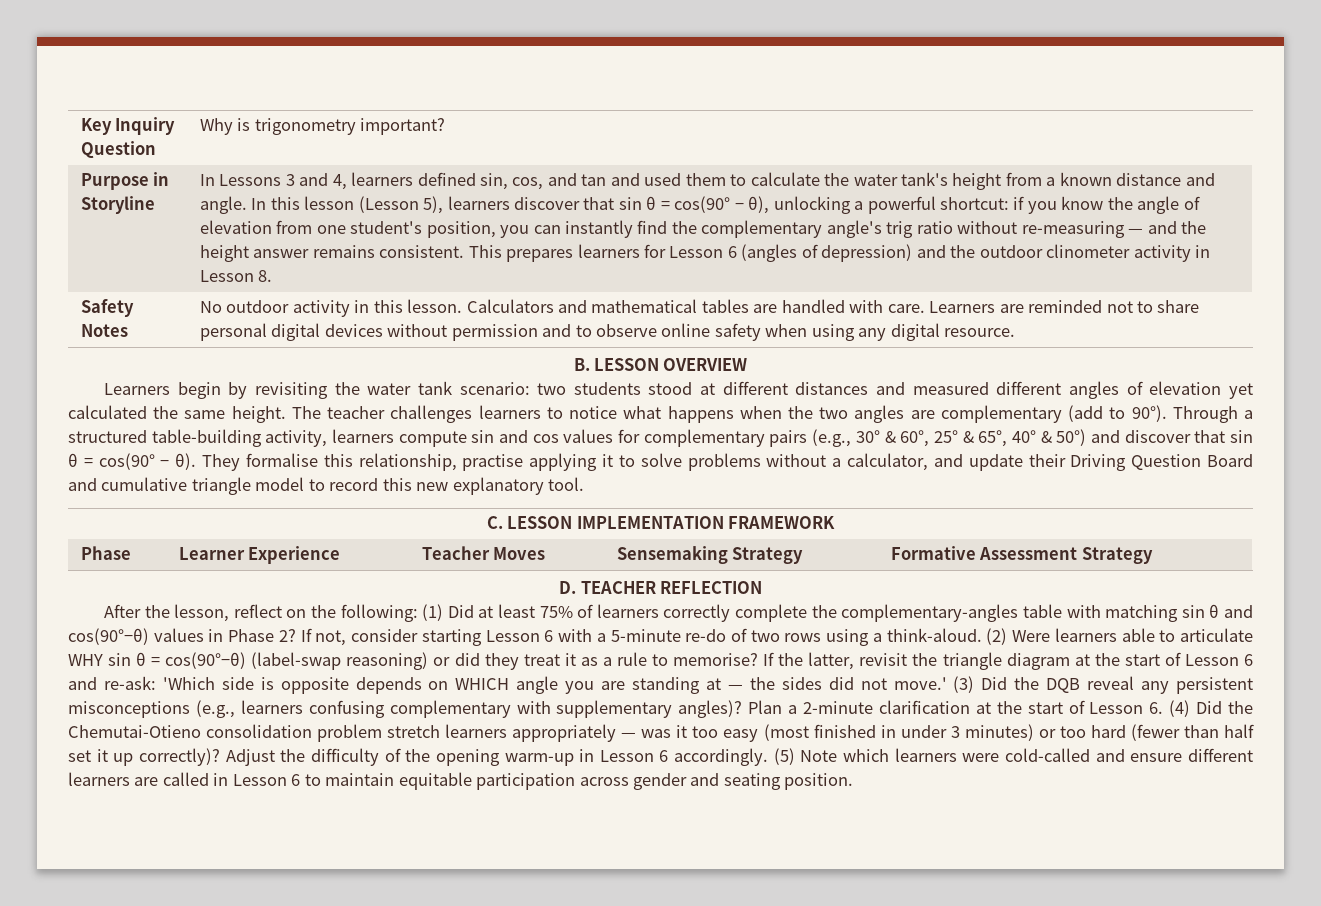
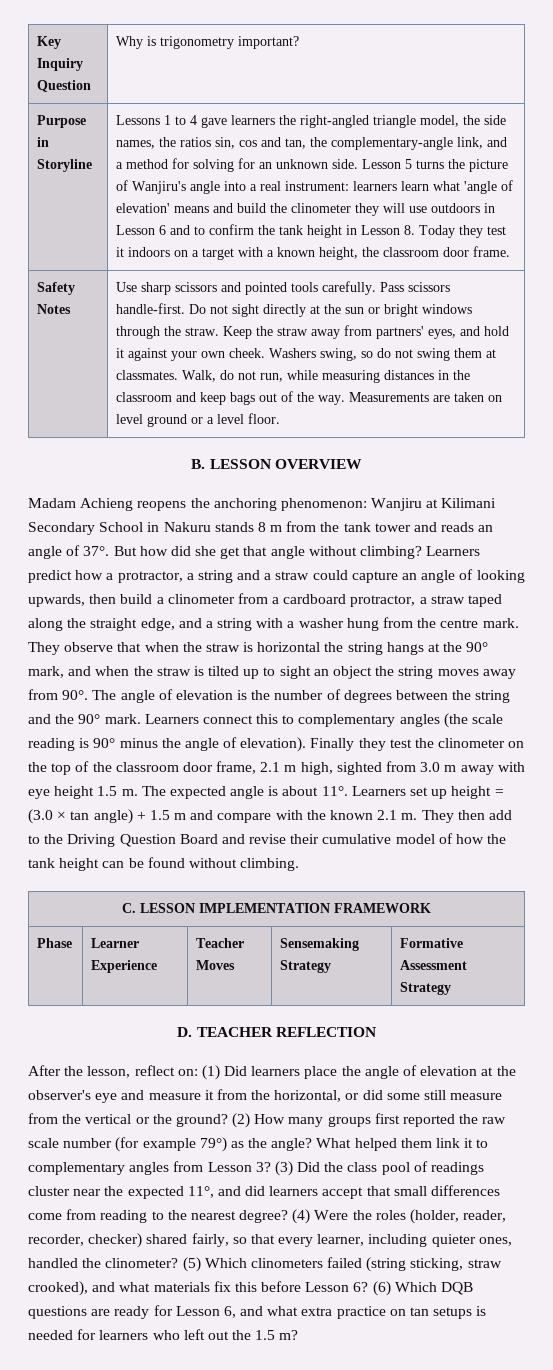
- In Lessons 3 and 4, learners defined sin, cos, and tan and used them to calculate the water tank's height from a known distance and angle. In this lesson (Lesson 5), learners discover that sin θ = cos(90° − θ), unlocking a powerful shortcut: if you know the angle of elevation from one student's position, you can instantly find the complementary angle's trig ratio without re-measuring — and the height answer remains consistent. This prepares learners for Lesson 6 (angles of depression) and the outdoor clinometer activity in Lesson 8.
- Safety Notes | No outdoor activity in this lesson. Calculators and mathematical tables are handled with care. Learners are reminded not to share personal digital devices without permission and to observe online safety when using any digital resource.
+ Lessons 1 to 4 gave learners the right-angled triangle model, the side names, the ratios sin, cos and tan, the complementary-angle link, and a method for solving for an unknown side. Lesson 5 turns the picture of Wanjiru's angle into a real instrument: learners learn what 'angle of elevation' means and build the clinometer they will use outdoors in Lesson 6 and to confirm the tank height in Lesson 8. Today they test it indoors on a target with a known height, the classroom door frame.
+ Safety Notes | Use sharp scissors and pointed tools carefully. Pass scissors handle-first. Do not sight directly at the sun or bright windows through the straw. Keep the straw away from partners' eyes, and hold it against your own cheek. Washers swing, so do not swing them at classmates. Walk, do not run, while measuring distances in the classroom and keep bags out of the way. Measurements are taken on level ground or a level floor.
  B. LESSON OVERVIEW
- Learners begin by revisiting the water tank scenario: two students stood at different distances and measured different angles of elevation yet calculated the same height. The teacher challenges learners to notice what happens when the two angles are complementary (add to 90°). Through a structured table-building activity, learners compute sin and cos values for complementary pairs (e.g., 30° & 60°, 25° & 65°, 40° & 50°) and discover that sin θ = cos(90° − θ). They formalise this relationship, practise applying it to solve problems without a calculator, and update their Driving Question Board and cumulative triangle model to record this new explanatory tool.
+ Madam Achieng reopens the anchoring phenomenon: Wanjiru at Kilimani Secondary School in Nakuru stands 8 m from the tank tower and reads an angle of 37°. But how did she get that angle without climbing? Learners predict how a protractor, a string and a straw could capture an angle of looking upwards, then build a clinometer from a cardboard protractor, a straw taped along the straight edge, and a string with a washer hung from the centre mark. They observe that when the straw is horizontal the string hangs at the 90° mark, and when the straw is tilted up to sight an object the string moves away from 90°. The angle of elevation is the number of degrees between the string and the 90° mark. Learners connect this to complementary angles (the scale reading is 90° minus the angle of elevation). Finally they test the clinometer on the top of the classroom door frame, 2.1 m high, sighted from 3.0 m away with eye height 1.5 m. The expected angle is about 11°. Learners set up height = (3.0 × tan angle) + 1.5 m and compare with the known 2.1 m. They then add to the Driving Question Board and revise their cumulative model of how the tank height can be found without climbing.
- After the lesson, reflect on the following: (1) Did at least 75% of learners correctly complete the complementary-angles table with matching sin θ and cos(90°−θ) values in Phase 2? If not, consider starting Lesson 6 with a 5-minute re-do of two rows using a think-aloud. (2) Were learners able to articulate WHY sin θ = cos(90°−θ) (label-swap reasoning) or did they treat it as a rule to memorise? If the latter, revisit the triangle diagram at the start of Lesson 6 and re-ask: 'Which side is opposite depends on WHICH angle you are standing at — the sides did not move.' (3) Did the DQB reveal any persistent misconceptions (e.g., learners confusing complementary with supplementary angles)? Plan a 2-minute clarification at the start of Lesson 6. (4) Did the Chemutai-Otieno consolidation problem stretch learners appropriately — was it too easy (most finished in under 3 minutes) or too hard (fewer than half set it up correctly)? Adjust the difficulty of the opening warm-up in Lesson 6 accordingly. (5) Note which learners were cold-called and ensure different learners are called in Lesson 6 to maintain equitable participation across gender and seating position.
+ After the lesson, reflect on: (1) Did learners place the angle of elevation at the observer's eye and measure it from the horizontal, or did some still measure from the vertical or the ground? (2) How many groups first reported the raw scale number (for example 79°) as the angle? What helped them link it to complementary angles from Lesson 3? (3) Did the class pool of readings cluster near the expected 11°, and did learners accept that small differences come from reading to the nearest degree? (4) Were the roles (holder, reader, recorder, checker) shared fairly, so that every learner, including quieter ones, handled the clinometer? (5) Which clinometers failed (string sticking, straw crooked), and what materials fix this before Lesson 6? (6) Which DQB questions are ready for Lesson 6, and what extra practice on tan setups is needed for learners who left out the 1.5 m?

